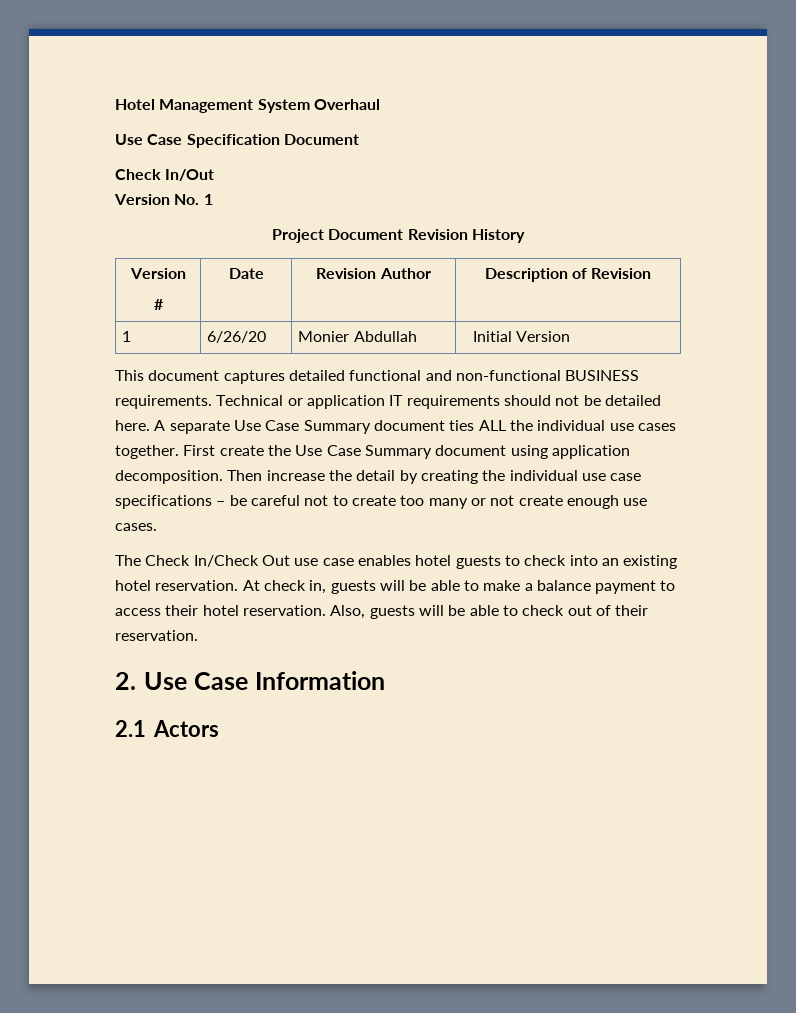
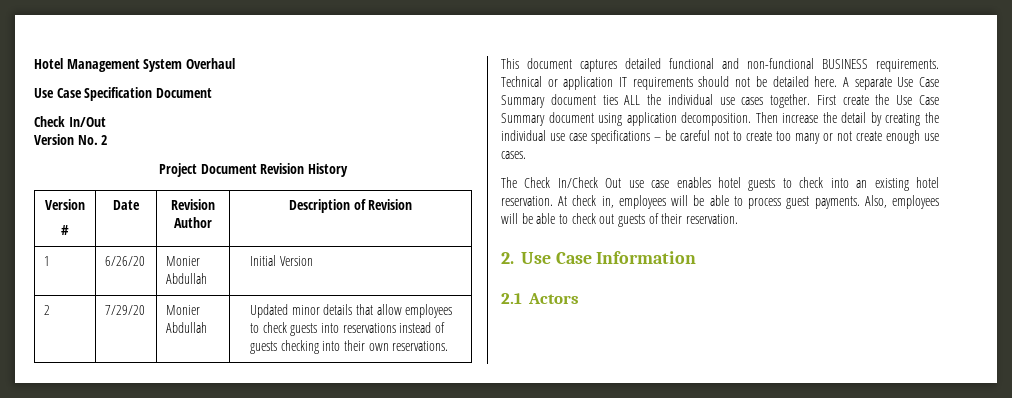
- Version No. 1
+ Version No. 2
+ 2 | 7/29/20 | Monier Abdullah | Updated minor details that allow employees to check guests into reservations instead of guests checking into their own reservations.
- At check in, guests will be able to make a balance payment to access their hotel reservation. Also, guests will be able to check out of their reservation.
+ At check in, employees will be able to process guest payments. Also, employees will be able to check out guests of their reservation.

